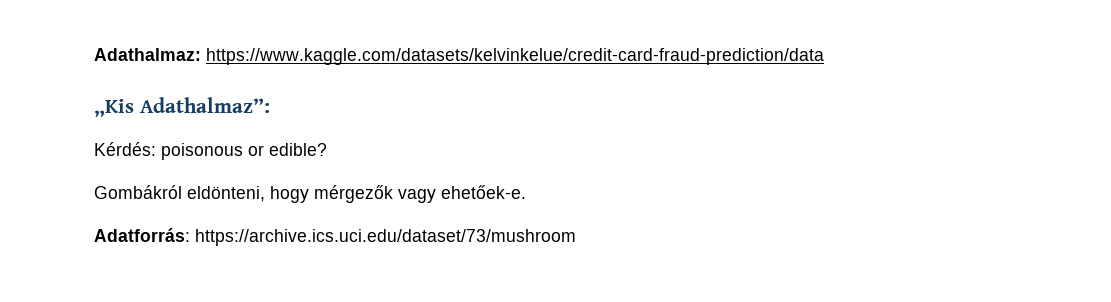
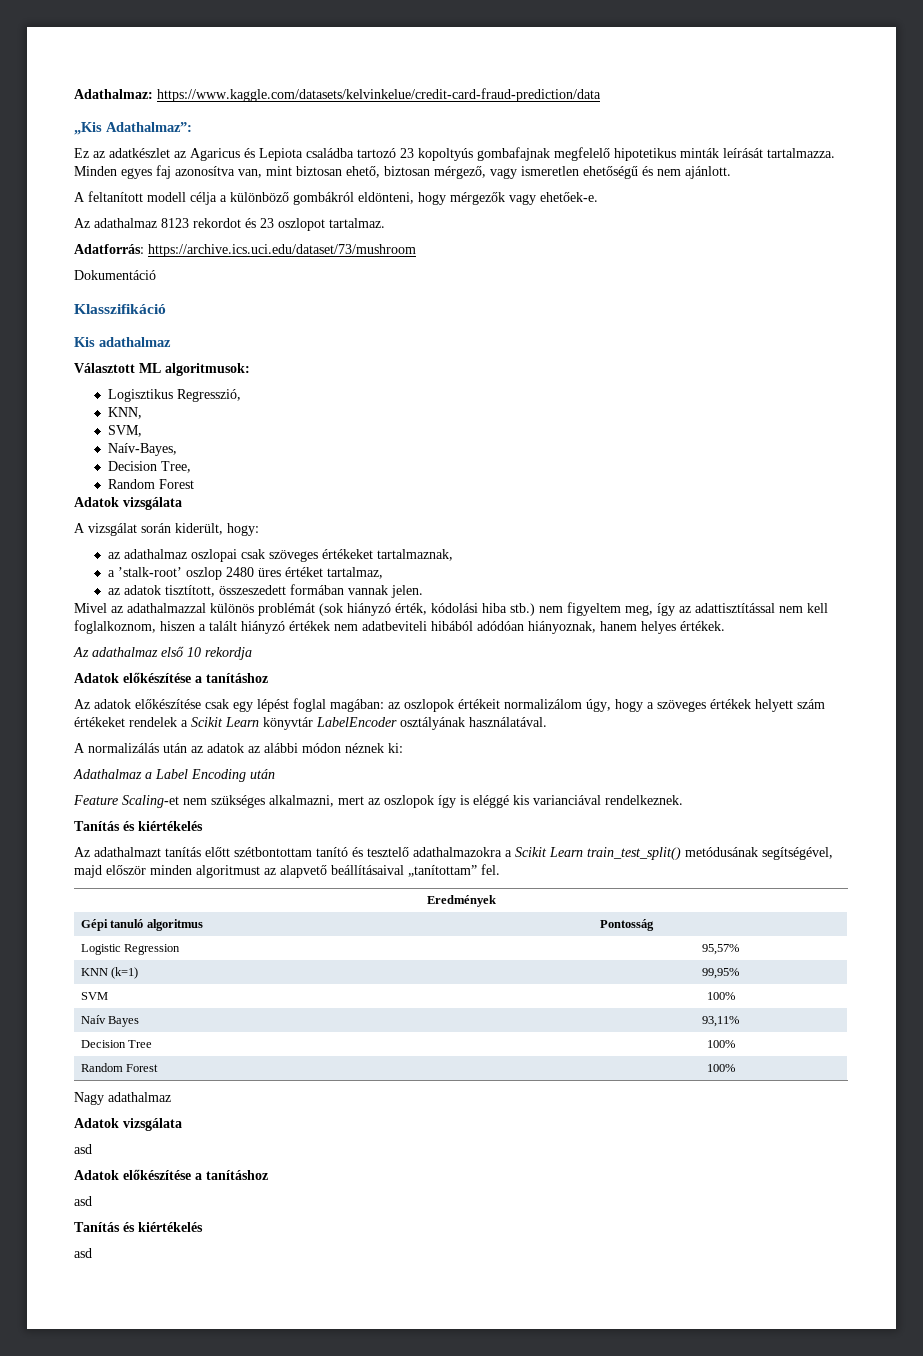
- Kérdés: poisonous or edible?
- Gombákról eldönteni, hogy mérgezők vagy ehetőek-e.
+ Ez az adatkészlet az Agaricus és Lepiota családba tartozó 23 kopoltyús gombafajnak megfelelő hipotetikus minták leírását tartalmazza. Minden egyes faj azonosítva van, mint biztosan ehető, biztosan mérgező, vagy ismeretlen ehetőségű és nem ajánlott.
+ A feltanított modell célja a különböző gombákról eldönteni, hogy mérgezők vagy ehetőek-e.
+ Az adathalmaz 8123 rekordot és 23 oszlopot tartalmaz.
  Adatforrás: https://archive.ics.uci.edu/dataset/73/mushroom
+ Dokumentáció
+ Klasszifikáció
+ Kis adathalmaz
+ Választott ML algoritmusok:
+ Logisztikus Regresszió,
+ KNN,
+ SVM,
+ Naív-Bayes,
+ Decision Tree,
+ Random Forest
+ Adatok vizsgálata
+ A vizsgálat során kiderült, hogy:
+ az adathalmaz oszlopai csak szöveges értékeket tartalmaznak,
+ a ’stalk-root’ oszlop 2480 üres értéket tartalmaz,
+ az adatok tisztított, összeszedett formában vannak jelen.
+ Mivel az adathalmazzal különös problémát (sok hiányzó érték, kódolási hiba stb.) nem figyeltem meg, így az adattisztítással nem kell foglalkoznom, hiszen a talált hiányzó értékek nem adatbeviteli hibából adódóan hiányoznak, hanem helyes értékek.
+ Az adathalmaz első 10 rekordja
+ Adatok előkészítése a tanításhoz
+ Az adatok előkészítése csak egy lépést foglal magában: az oszlopok értékeit normalizálom úgy, hogy a szöveges értékek helyett szám értékeket rendelek a Scikit Learn könyvtár LabelEncoder osztályának használatával.
+ A normalizálás után az adatok az alábbi módon néznek ki:
+ Adathalmaz a Label Encoding után
+ Feature Scaling-et nem szükséges alkalmazni, mert az oszlopok így is eléggé kis varianciával rendelkeznek.
+ Tanítás és kiértékelés
+ Az adathalmazt tanítás előtt szétbontottam tanító és tesztelő adathalmazokra a Scikit Learn train_test_split() metódusának segítségével, majd először minden algoritmust az alapvető beállításaival „tanítottam” fel.
+ Eredmények
+ Gépi tanuló algoritmus | Pontosság
+ Logistic Regression | 95,57%
+ KNN (k=1) | 99,95%
+ SVM | 100%
+ Naív Bayes | 93,11%
+ Decision Tree | 100%
+ Random Forest | 100%
+ Nagy adathalmaz
+ Adatok vizsgálata
+ asd
+ Adatok előkészítése a tanításhoz
+ asd
+ Tanítás és kiértékelés
+ asd

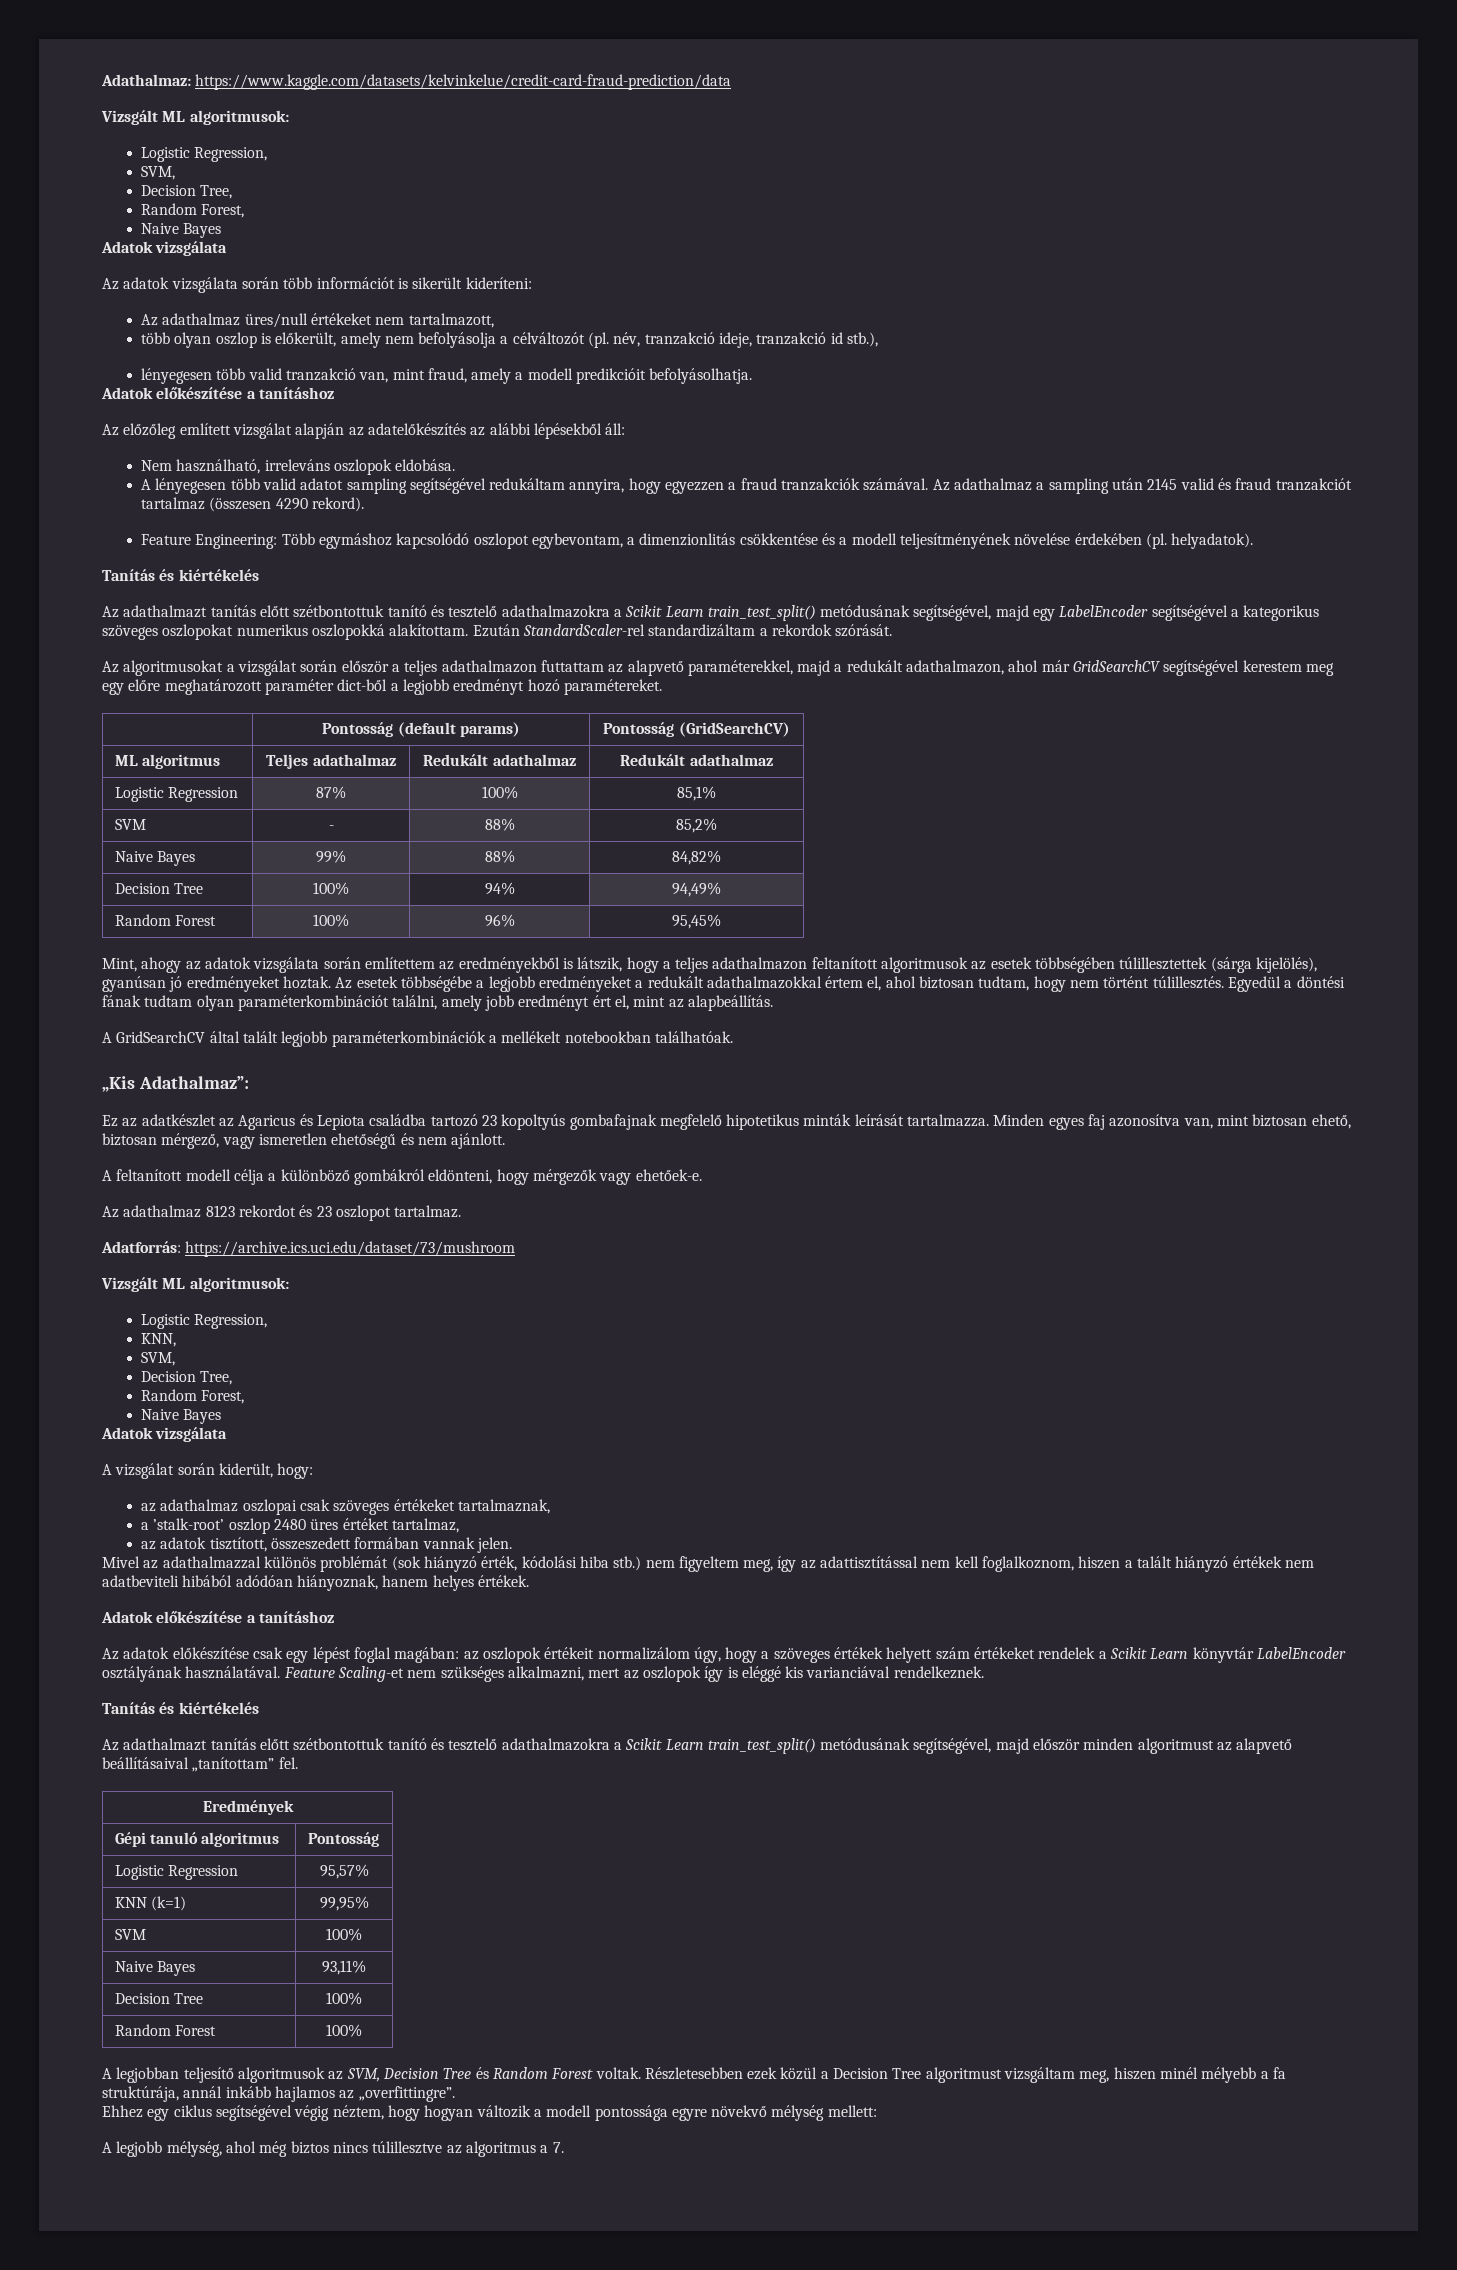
  Adathalmaz: https://www.kaggle.com/datasets/kelvinkelue/credit-card-fraud-prediction/data
+ Vizsgált ML algoritmusok:
+ Logistic Regression,
+ SVM,
+ Decision Tree,
+ Random Forest,
+ Naive Bayes
+ Adatok vizsgálata
+ Az adatok vizsgálata során több információt is sikerült kideríteni:
+ Az adathalmaz üres/null értékeket nem tartalmazott,
+ több olyan oszlop is előkerült, amely nem befolyásolja a célváltozót (pl. név, tranzakció ideje, tranzakció id stb.),
+ lényegesen több valid tranzakció van, mint fraud, amely a modell predikcióit befolyásolhatja.
+ Adatok előkészítése a tanításhoz
+ Az előzőleg említett vizsgálat alapján az adatelőkészítés az alábbi lépésekből áll:
+ Nem használható, irreleváns oszlopok eldobása.
+ A lényegesen több valid adatot sampling segítségével redukáltam annyira, hogy egyezzen a fraud tranzakciók számával. Az adathalmaz a sampling után 2145 valid és fraud tranzakciót tartalmaz (összesen 4290 rekord).
+ Feature Engineering: Több egymáshoz kapcsolódó oszlopot egybevontam, a dimenzionlitás csökkentése és a modell teljesítményének növelése érdekében (pl. helyadatok).
+ Tanítás és kiértékelés
+ Az adathalmazt tanítás előtt szétbontottuk tanító és tesztelő adathalmazokra a Scikit Learn train_test_split() metódusának segítségével, majd egy LabelEncoder segítségével a kategorikus szöveges oszlopokat numerikus oszlopokká alakítottam. Ezután StandardScaler-rel standardizáltam a rekordok szórását.
+ Az algoritmusokat a vizsgálat során először a teljes adathalmazon futtattam az alapvető paraméterekkel, majd a redukált adathalmazon, ahol már GridSearchCV segítségével kerestem meg egy előre meghatározott paraméter dict-ből a legjobb eredményt hozó paramétereket.
+ | Pontosság (default params) | Pontosság (GridSearchCV)
+ ML algoritmus | Teljes adathalmaz | Redukált adathalmaz | Redukált adathalmaz
+ Logistic Regression | 87% | 100% | 85,1%
+ SVM | - | 88% | 85,2%
+ Naive Bayes | 99% | 88% | 84,82%
+ Decision Tree | 100% | 94% | 94,49%
+ Random Forest | 100% | 96% | 95,45%
+ Mint, ahogy az adatok vizsgálata során említettem az eredményekből is látszik, hogy a teljes adathalmazon feltanított algoritmusok az esetek többségében túlillesztettek (sárga kijelölés), gyanúsan jó eredményeket hoztak. Az esetek többségébe a legjobb eredményeket a redukált adathalmazokkal értem el, ahol biztosan tudtam, hogy nem történt túlillesztés. Egyedül a döntési fának tudtam olyan paraméterkombinációt találni, amely jobb eredményt ért el, mint az alapbeállítás.
+ A GridSearchCV által talált legjobb paraméterkombinációk a mellékelt notebookban találhatóak.
  Adatforrás: https://archive.ics.uci.edu/dataset/73/mushroom
- Dokumentáció
- Klasszifikáció
- Kis adathalmaz
- Választott ML algoritmusok:
- Logisztikus Regresszió,
+ Vizsgált ML algoritmusok:
+ Logistic Regression,
  KNN,
  SVM,
- Naív-Bayes,
  Decision Tree,
- Random Forest
+ Random Forest,
+ Naive Bayes
- Az adathalmaz első 10 rekordja
- Az adatok előkészítése csak egy lépést foglal magában: az oszlopok értékeit normalizálom úgy, hogy a szöveges értékek helyett szám értékeket rendelek a Scikit Learn könyvtár LabelEncoder osztályának használatával.
- A normalizálás után az adatok az alábbi módon néznek ki:
- Adathalmaz a Label Encoding után
- Feature Scaling-et nem szükséges alkalmazni, mert az oszlopok így is eléggé kis varianciával rendelkeznek.
+ Az adatok előkészítése csak egy lépést foglal magában: az oszlopok értékeit normalizálom úgy, hogy a szöveges értékek helyett szám értékeket rendelek a Scikit Learn könyvtár LabelEncoder osztályának használatával. Feature Scaling-et nem szükséges alkalmazni, mert az oszlopok így is eléggé kis varianciával rendelkeznek.
- Az adathalmazt tanítás előtt szétbontottam tanító és tesztelő adathalmazokra a Scikit Learn train_test_split() metódusának segítségével, majd először minden algoritmust az alapvető beállításaival „tanítottam” fel.
+ Az adathalmazt tanítás előtt szétbontottuk tanító és tesztelő adathalmazokra a Scikit Learn train_test_split() metódusának segítségével, majd először minden algoritmust az alapvető beállításaival „tanítottam” fel.
- Naív Bayes | 93,11%
+ Naive Bayes | 93,11%
- Nagy adathalmaz
- Adatok vizsgálata
- asd
- Adatok előkészítése a tanításhoz
- asd
- Tanítás és kiértékelés
- asd
+ A legjobban teljesítő algoritmusok az SVM, Decision Tree és Random Forest voltak. Részletesebben ezek közül a Decision Tree algoritmust vizsgáltam meg, hiszen minél mélyebb a fa struktúrája, annál inkább hajlamos az „overfittingre”.
+ Ehhez egy ciklus segítségével végig néztem, hogy hogyan változik a modell pontossága egyre növekvő mélység mellett:
+ A legjobb mélység, ahol még biztos nincs túlillesztve az algoritmus a 7.

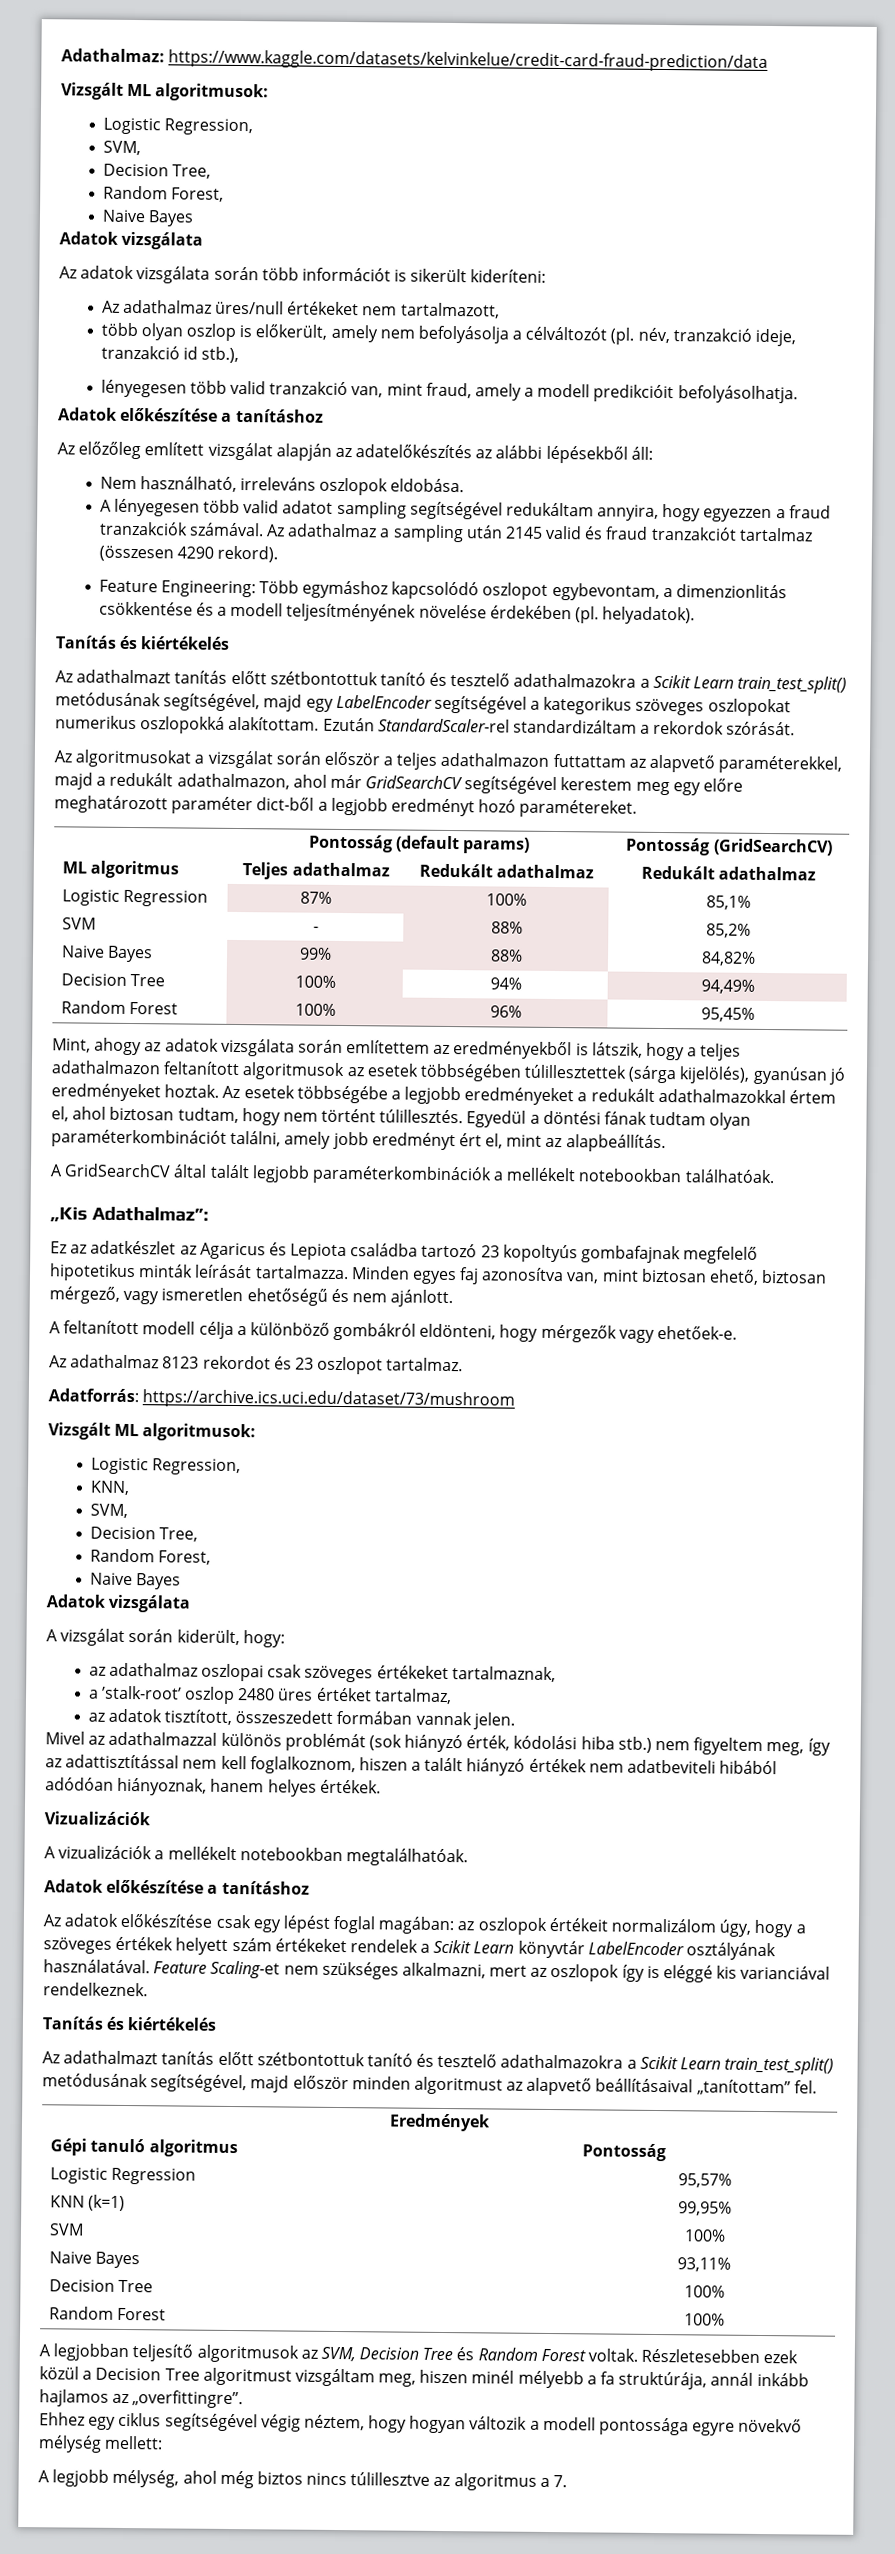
+ Vizualizációk
+ A vizualizációk a mellékelt notebookban megtalálhatóak.

